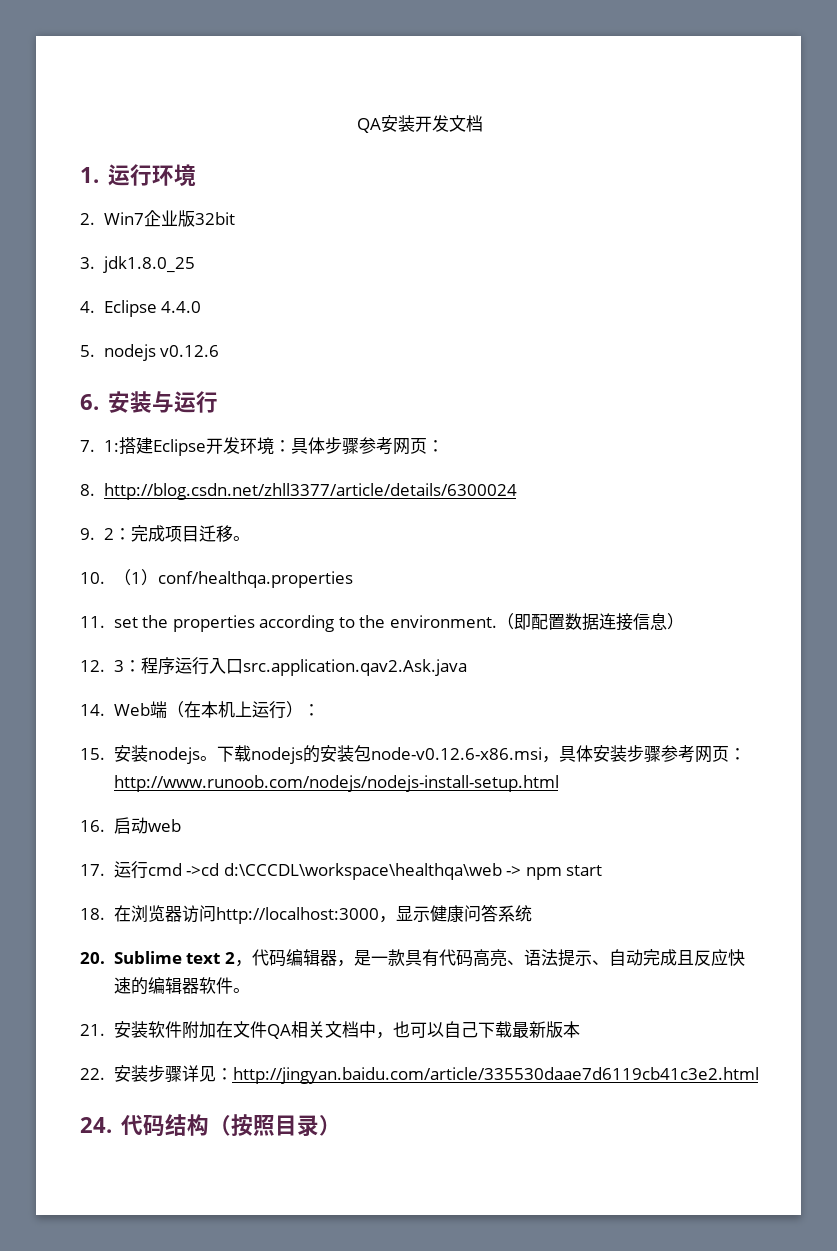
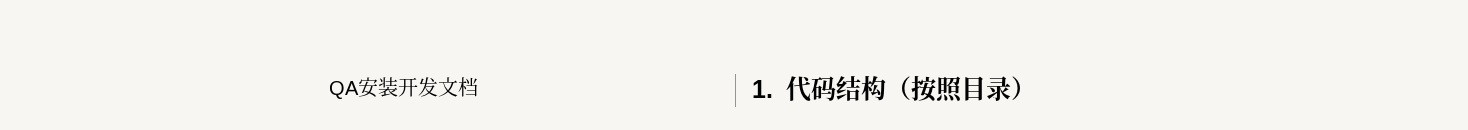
- 1.运行环境
- 2. Win7企业版32bit
- 3. jdk1.8.0_25
- 4. Eclipse 4.4.0
- 5. nodejs v0.12.6
- 6.安装与运行
- 7. 1:搭建Eclipse开发环境：具体步骤参考网页：
- 8. http://blog.csdn.net/zhll3377/article/details/6300024
- 9. 2：完成项目迁移。
- 10.（1）conf/healthqa.properties
- 11. set the properties according to the environment.（即配置数据连接信息）
- 12. 3：程序运行入口src.application.qav2.Ask.java
- 14. Web端（在本机上运行）：
- 15.安装nodejs。下载nodejs的安装包node-v0.12.6-x86.msi，具体安装步骤参考网页：http://www.runoob.com/nodejs/nodejs-install-setup.html
- 16.启动web
- 17.运行cmd ->cd d:\CCCDL\workspace\healthqa\web -> npm start
- 18.在浏览器访问http://localhost:3000，显示健康问答系统
- 20. Sublime text 2，代码编辑器，是一款具有代码高亮、语法提示、自动完成且反应快速的编辑器软件。
- 21.安装软件附加在文件QA相关文档中，也可以自己下载最新版本
- 22.安装步骤详见：http://jingyan.baidu.com/article/335530daae7d6119cb41c3e2.html
- 24.代码结构（按照目录）
+ 1.代码结构（按照目录）

